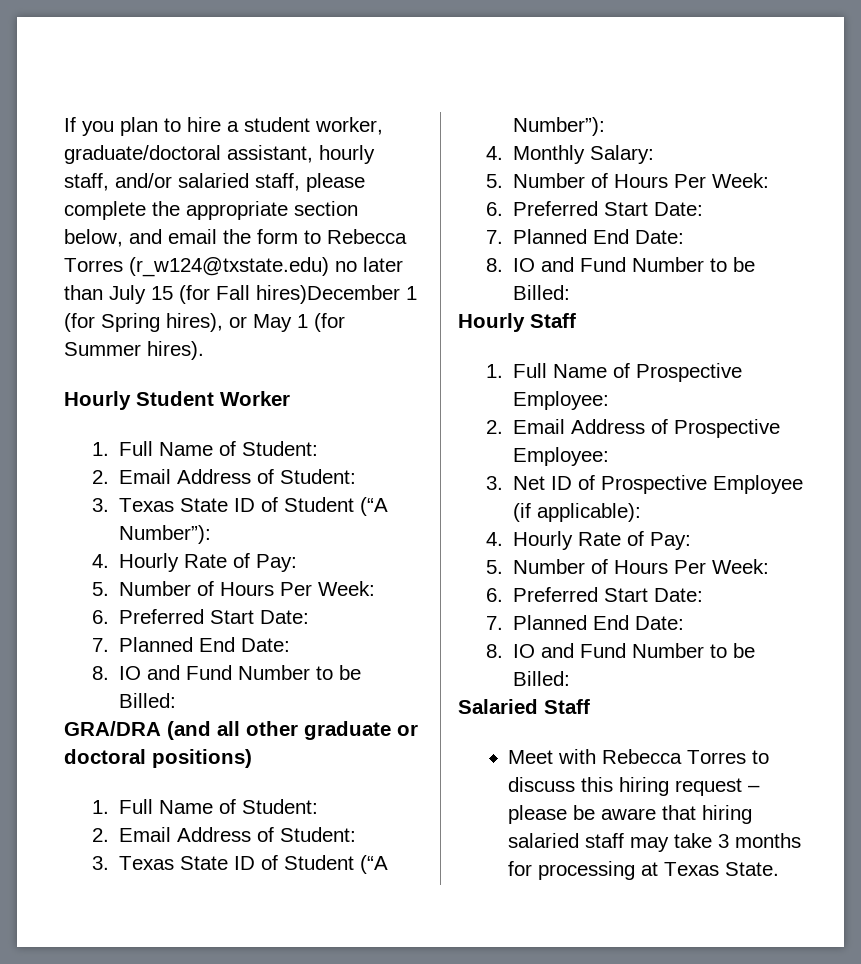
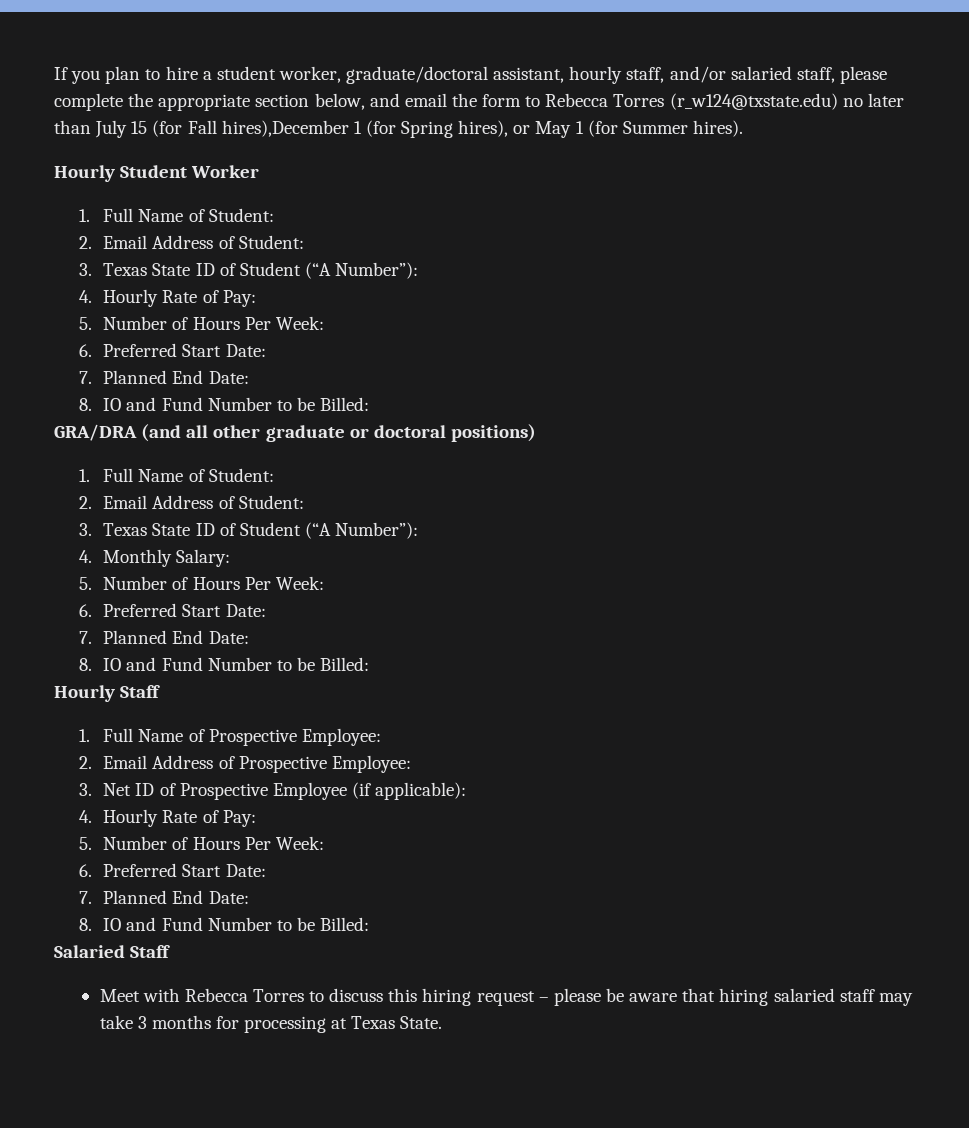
- If you plan to hire a student worker, graduate/doctoral assistant, hourly staff, and/or salaried staff, please complete the appropriate section below, and email the form to Rebecca Torres (r_w124@txstate.edu) no later than July 15 (for Fall hires)December 1 (for Spring hires), or May 1 (for Summer hires).
+ If you plan to hire a student worker, graduate/doctoral assistant, hourly staff, and/or salaried staff, please complete the appropriate section below, and email the form to Rebecca Torres (r_w124@txstate.edu) no later than July 15 (for Fall hires),December 1 (for Spring hires), or May 1 (for Summer hires).

